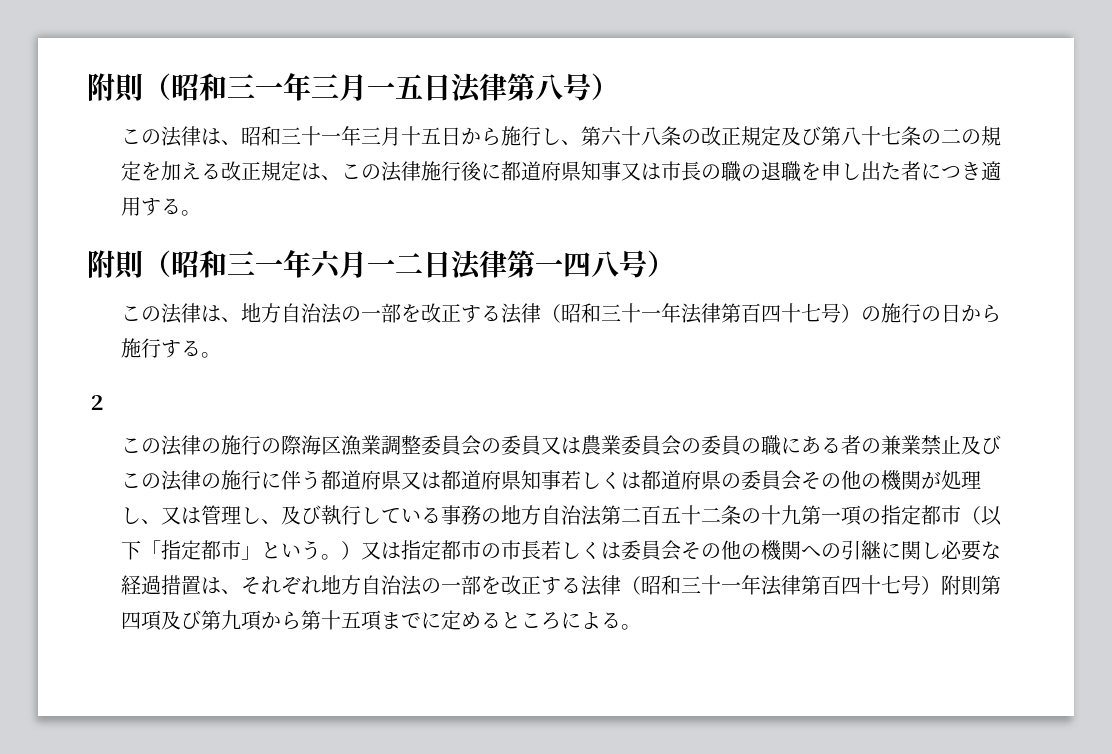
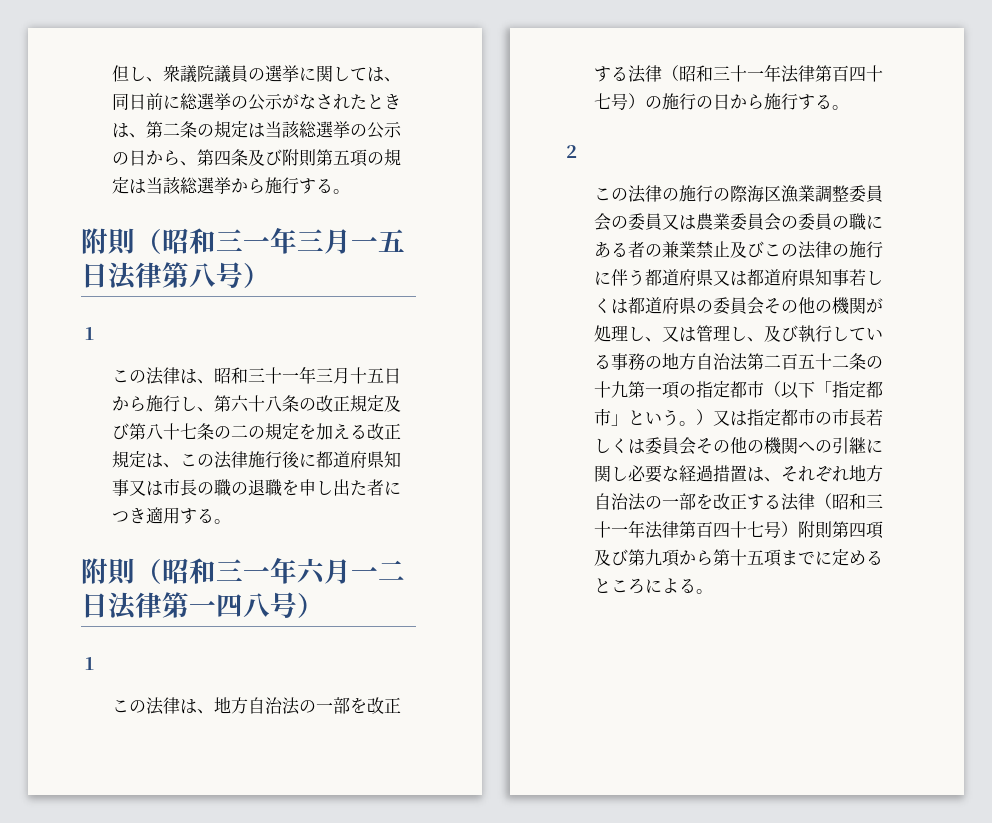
+ 但し、衆議院議員の選挙に関しては、同日前に総選挙の公示がなされたときは、第二条の規定は当該総選挙の公示の日から、第四条及び附則第五項の規定は当該総選挙から施行する。
  附則（昭和三一年三月一五日法律第八号）
+ １
  附則（昭和三一年六月一二日法律第一四八号）
+ １

